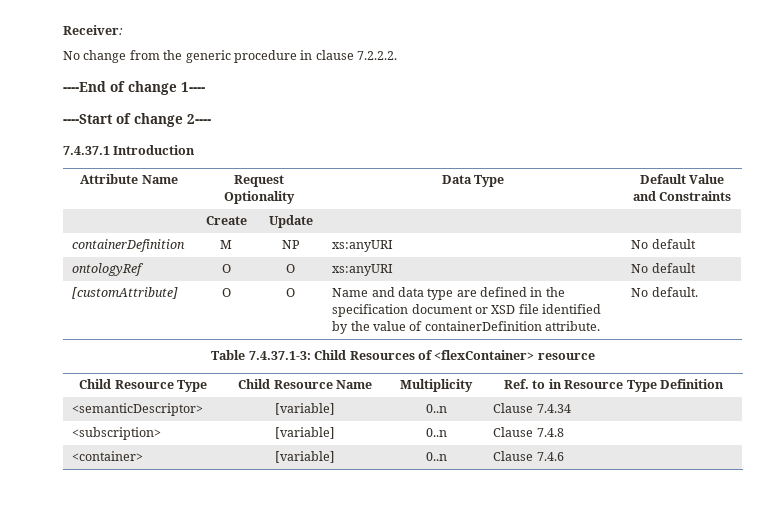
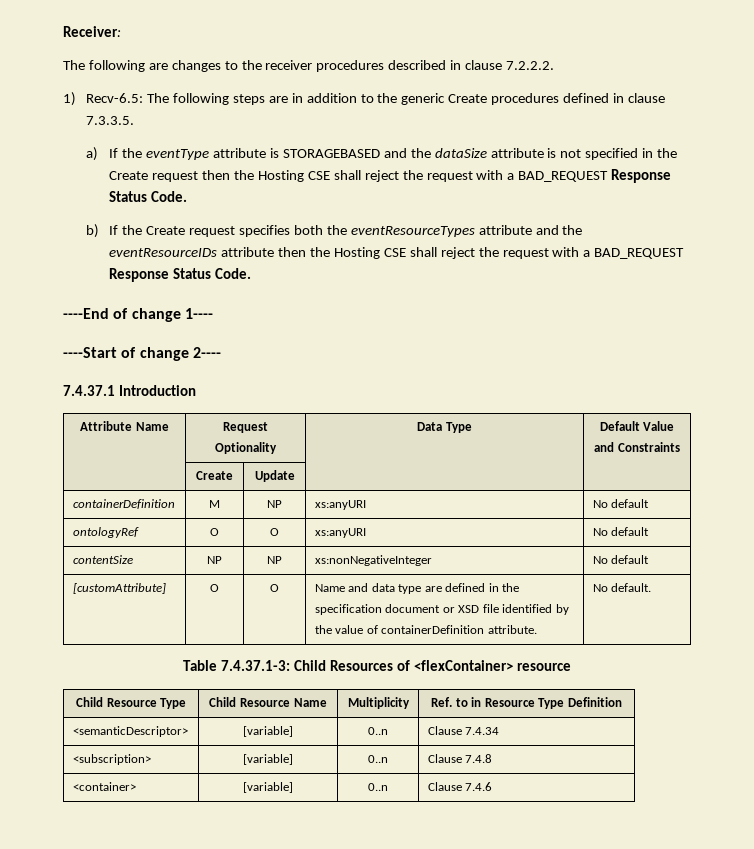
- No change from the generic procedure in clause 7.2.2.2.
+ The following are changes to the receiver procedures described in clause 7.2.2.2.
+ 1) Recv-6.5: The following steps are in addition to the generic Create procedures defined in clause 7.3.3.5.
+ a) If the eventType attribute is STORAGEBASED and the dataSize attribute is not specified in the Create request then the Hosting CSE shall reject the request with a BAD_REQUEST Response Status Code.
+ b) If the Create request specifies both the eventResourceTypes attribute and the eventResourceIDs attribute then the Hosting CSE shall reject the request with a BAD_REQUEST Response Status Code.
+ contentSize | NP | NP | xs:nonNegativeInteger | No default

